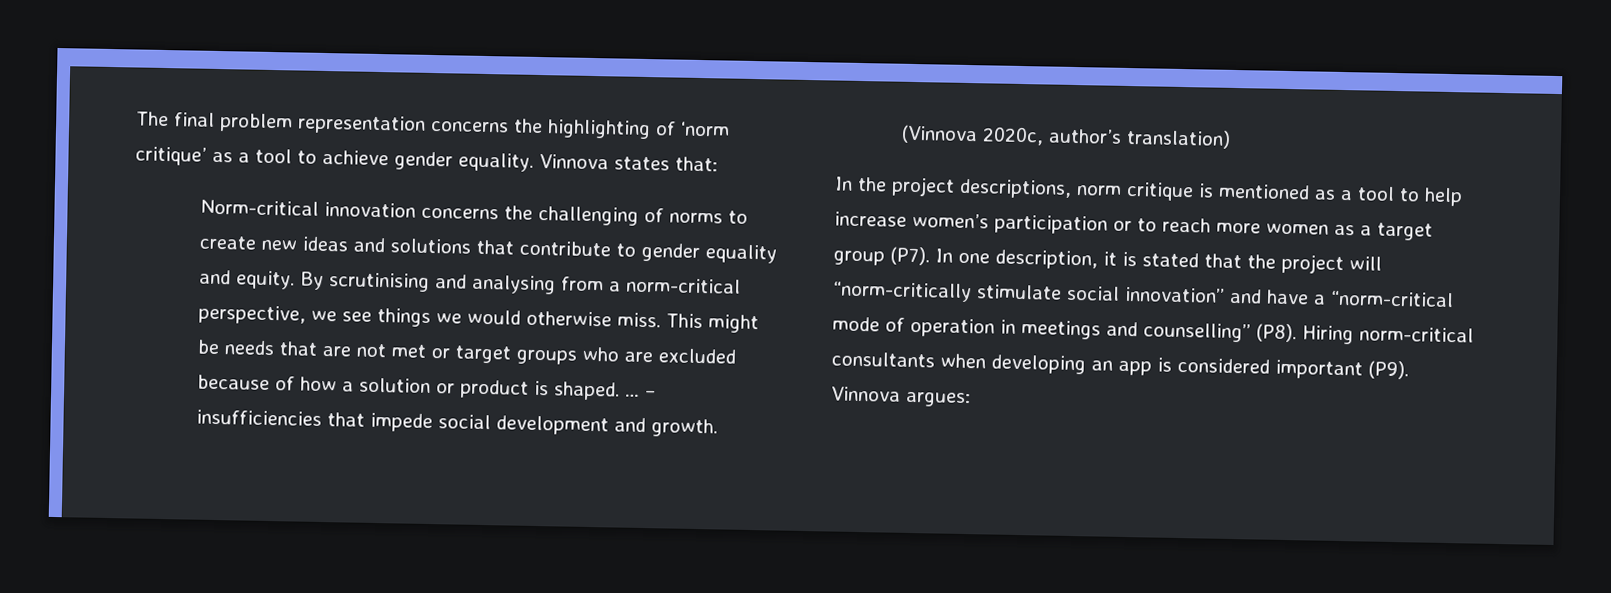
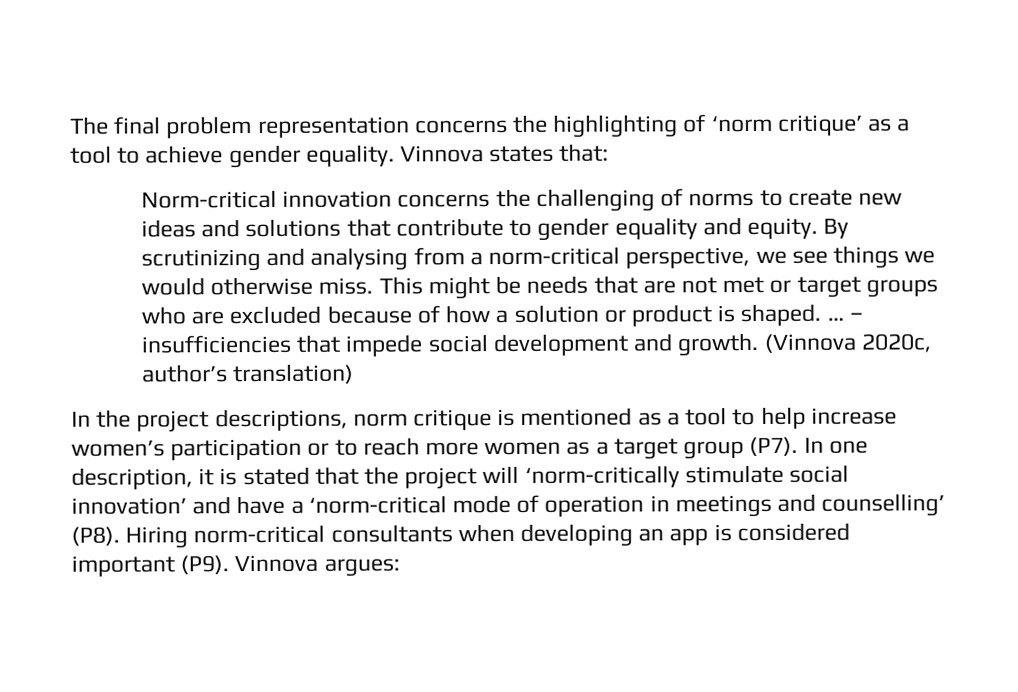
- By scrutinising and analysing from a norm-critical perspective, we see things we would otherwise miss.
+ By scrutinizing and analysing from a norm-critical perspective, we see things we would otherwise miss.
- In the project descriptions, norm critique is mentioned as a tool to help increase women’s participation or to reach more women as a target group (P7). In one description, it is stated that the project will “norm-critically stimulate social innovation” and have a “norm-critical mode of operation in meetings and counselling” (P8). Hiring norm-critical consultants when developing an app is considered important (P9). Vinnova argues:
+ In the project descriptions, norm critique is mentioned as a tool to help increase women’s participation or to reach more women as a target group (P7). In one description, it is stated that the project will ‘norm-critically stimulate social innovation’ and have a ‘norm-critical mode of operation in meetings and counselling’ (P8). Hiring norm-critical consultants when developing an app is considered important (P9). Vinnova argues:

